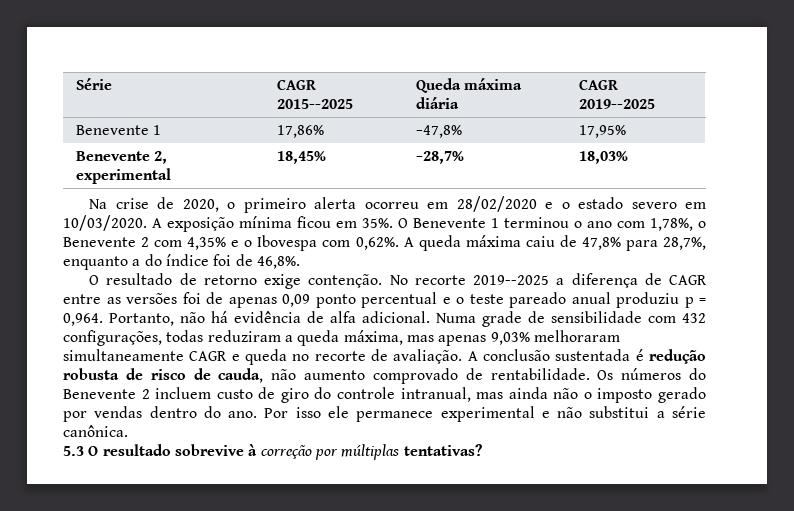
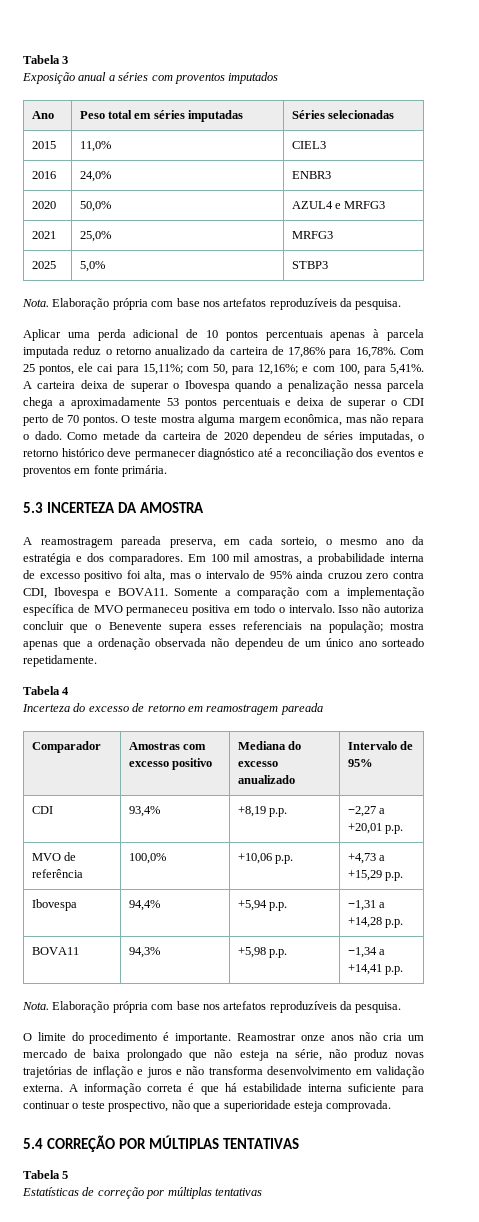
- Série | CAGR 2015--2025 | Queda máxima diária | CAGR 2019--2025
- Benevente 1 | 17,86% | −47,8% | 17,95%
- Benevente 2, experimental | 18,45% | −28,7% | 18,03%
- Na crise de 2020, o primeiro alerta ocorreu em 28/02/2020 e o estado severo em 10/03/2020. A exposição mínima ficou em 35%. O Benevente 1 terminou o ano com 1,78%, o Benevente 2 com 4,35% e o Ibovespa com 0,62%. A queda máxima caiu de 47,8% para 28,7%, enquanto a do índice foi de 46,8%.
- O resultado de retorno exige contenção. No recorte 2019--2025 a diferença de CAGR entre as versões foi de apenas 0,09 ponto percentual e o teste pareado anual produziu p = 0,964. Portanto, não há evidência de alfa adicional. Numa grade de sensibilidade com 432 configurações, todas reduziram a queda máxima, mas apenas 9,03% melhoraram simultaneamente CAGR e queda no recorte de avaliação. A conclusão sustentada é redução robusta de risco de cauda, não aumento comprovado de rentabilidade. Os números do Benevente 2 incluem custo de giro do controle intranual, mas ainda não o imposto gerado por vendas dentro do ano. Por isso ele permanece experimental e não substitui a série canônica.
- 5.3 O resultado sobrevive à correção por múltiplas tentativas?
+ Tabela 3
+ Exposição anual a séries com proventos imputados
+ Ano | Peso total em séries imputadas | Séries selecionadas
+ 2015 | 11,0% | CIEL3
+ 2016 | 24,0% | ENBR3
+ 2020 | 50,0% | AZUL4 e MRFG3
+ 2021 | 25,0% | MRFG3
+ 2025 | 5,0% | STBP3
+ Nota. Elaboração própria com base nos artefatos reproduzíveis da pesquisa.
+ Aplicar uma perda adicional de 10 pontos percentuais apenas à parcela imputada reduz o retorno anualizado da carteira de 17,86% para 16,78%. Com 25 pontos, ele cai para 15,11%; com 50, para 12,16%; e com 100, para 5,41%. A carteira deixa de superar o Ibovespa quando a penalização nessa parcela chega a aproximadamente 53 pontos percentuais e deixa de superar o CDI perto de 70 pontos. O teste mostra alguma margem econômica, mas não repara o dado. Como metade da carteira de 2020 dependeu de séries imputadas, o retorno histórico deve permanecer diagnóstico até a reconciliação dos eventos e proventos em fonte primária.
+ 5.3 INCERTEZA DA AMOSTRA
+ A reamostragem pareada preserva, em cada sorteio, o mesmo ano da estratégia e dos comparadores. Em 100 mil amostras, a probabilidade interna de excesso positivo foi alta, mas o intervalo de 95% ainda cruzou zero contra CDI, Ibovespa e BOVA11. Somente a comparação com a implementação específica de MVO permaneceu positiva em todo o intervalo. Isso não autoriza concluir que o Benevente supera esses referenciais na população; mostra apenas que a ordenação observada não dependeu de um único ano sorteado repetidamente.
+ Tabela 4
+ Incerteza do excesso de retorno em reamostragem pareada
+ Comparador | Amostras com excesso positivo | Mediana do excesso anualizado | Intervalo de 95%
+ CDI | 93,4% | +8,19 p.p. | −2,27 a +20,01 p.p.
+ MVO de referência | 100,0% | +10,06 p.p. | +4,73 a +15,29 p.p.
+ Ibovespa | 94,4% | +5,94 p.p. | −1,31 a +14,28 p.p.
+ BOVA11 | 94,3% | +5,98 p.p. | −1,34 a +14,41 p.p.
+ Nota. Elaboração própria com base nos artefatos reproduzíveis da pesquisa.
+ O limite do procedimento é importante. Reamostrar onze anos não cria um mercado de baixa prolongado que não esteja na série, não produz novas trajetórias de inflação e juros e não transforma desenvolvimento em validação externa. A informação correta é que há estabilidade interna suficiente para continuar o teste prospectivo, não que a superioridade esteja comprovada.
+ 5.4 CORREÇÃO POR MÚLTIPLAS TENTATIVAS
+ Tabela 5
+ Estatísticas de correção por múltiplas tentativas

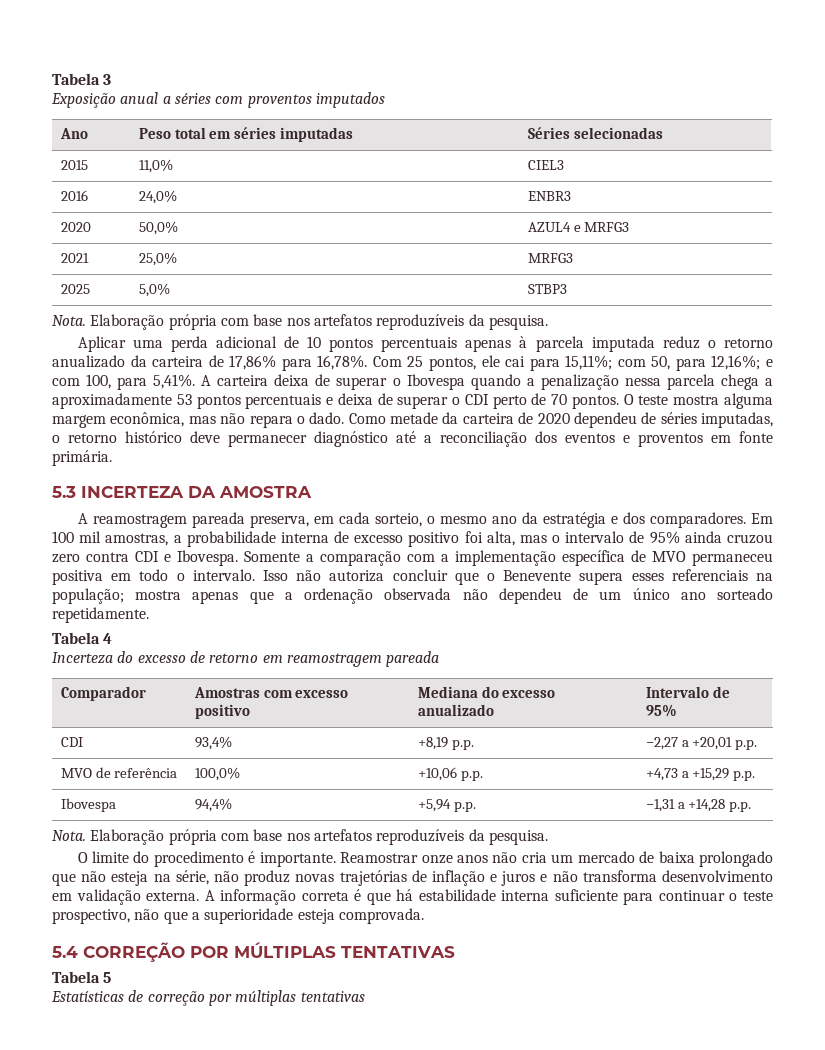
- Em 100 mil amostras, a probabilidade interna de excesso positivo foi alta, mas o intervalo de 95% ainda cruzou zero contra CDI, Ibovespa e BOVA11.
+ Em 100 mil amostras, a probabilidade interna de excesso positivo foi alta, mas o intervalo de 95% ainda cruzou zero contra CDI e Ibovespa.
- BOVA11 | 94,3% | +5,98 p.p. | −1,34 a +14,41 p.p.

